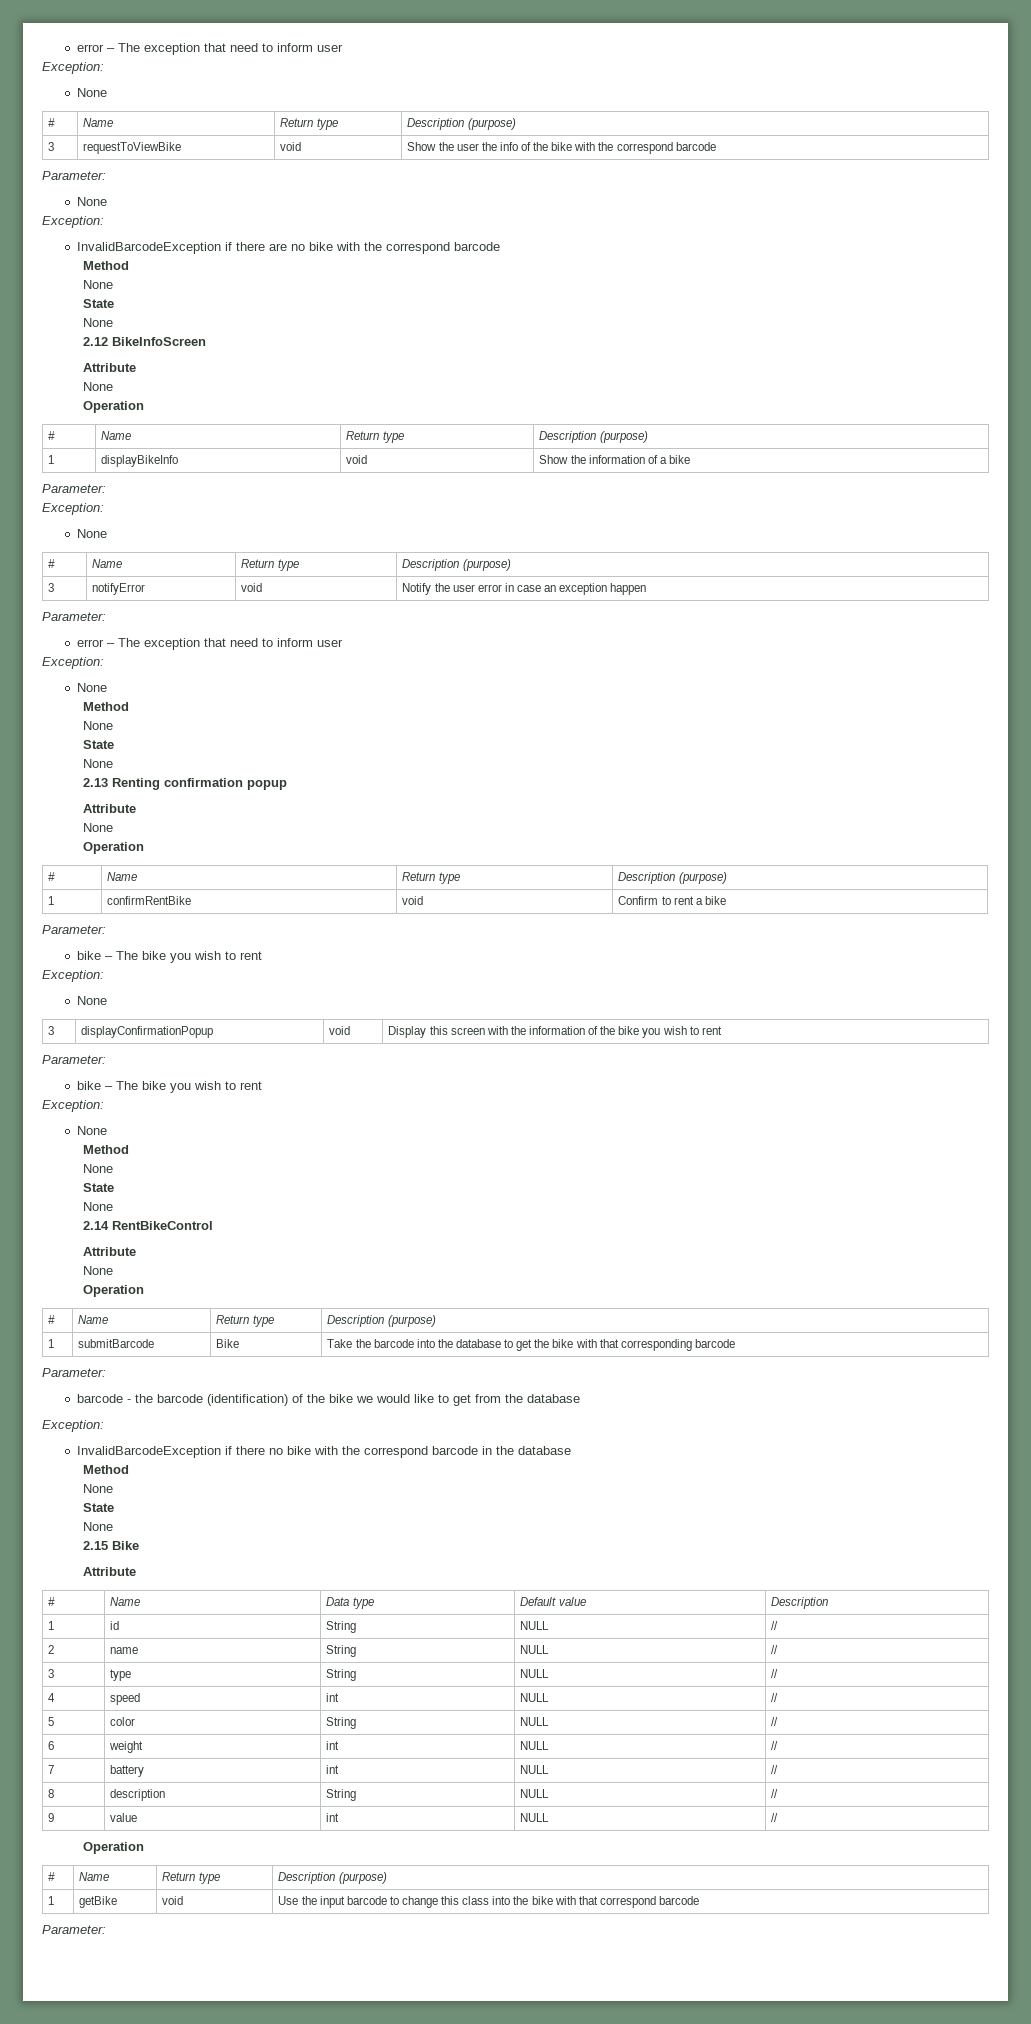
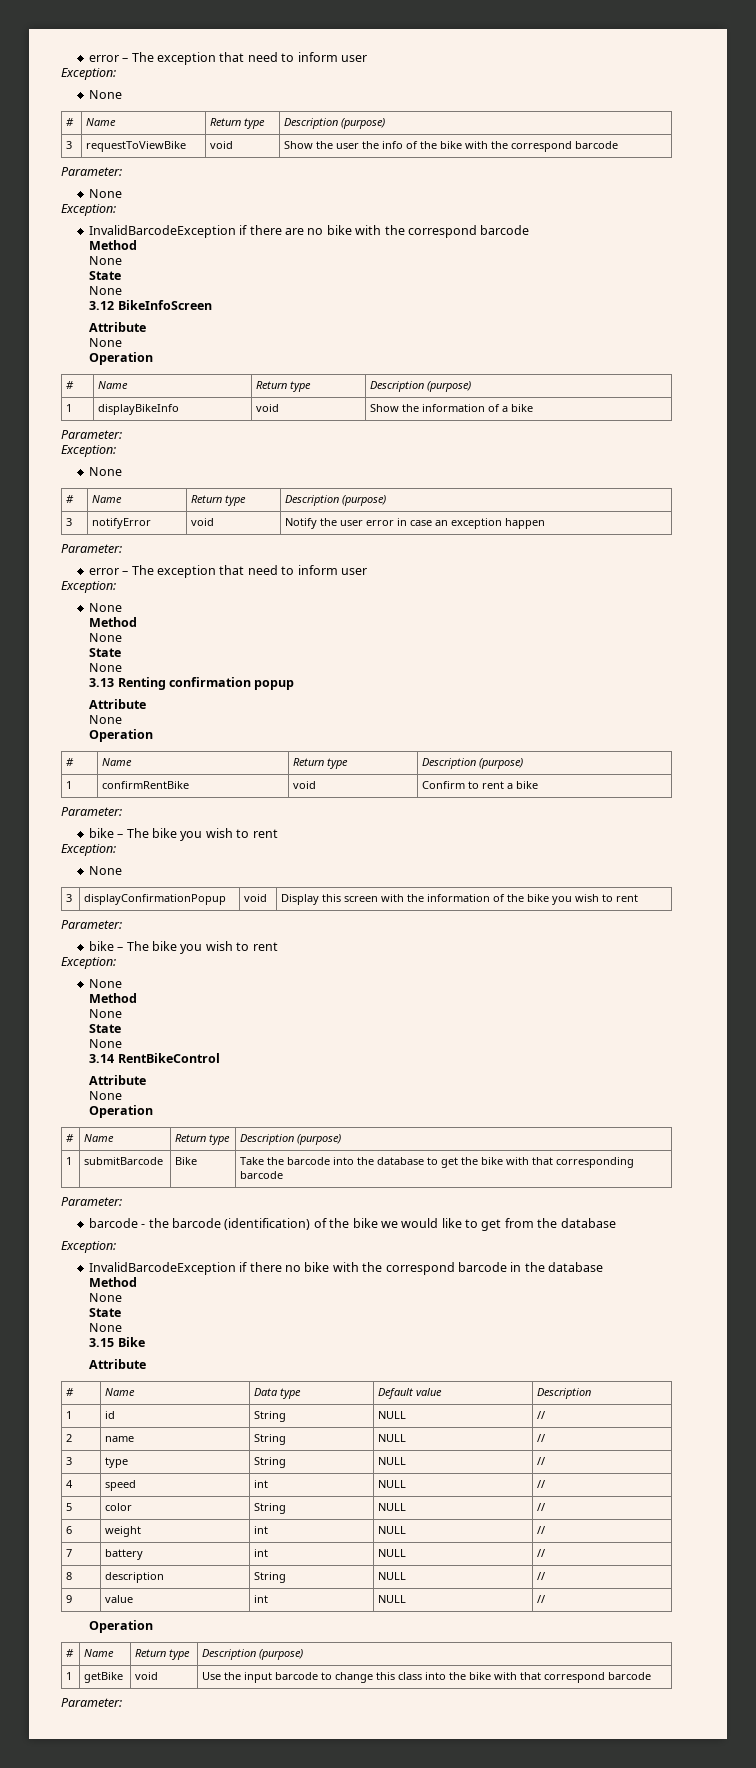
- 2.12 BikeInfoScreen
+ 3.12 BikeInfoScreen
- 2.13 Renting confirmation popup
+ 3.13 Renting confirmation popup
- 2.14 RentBikeControl
+ 3.14 RentBikeControl
- 2.15 Bike
+ 3.15 Bike

